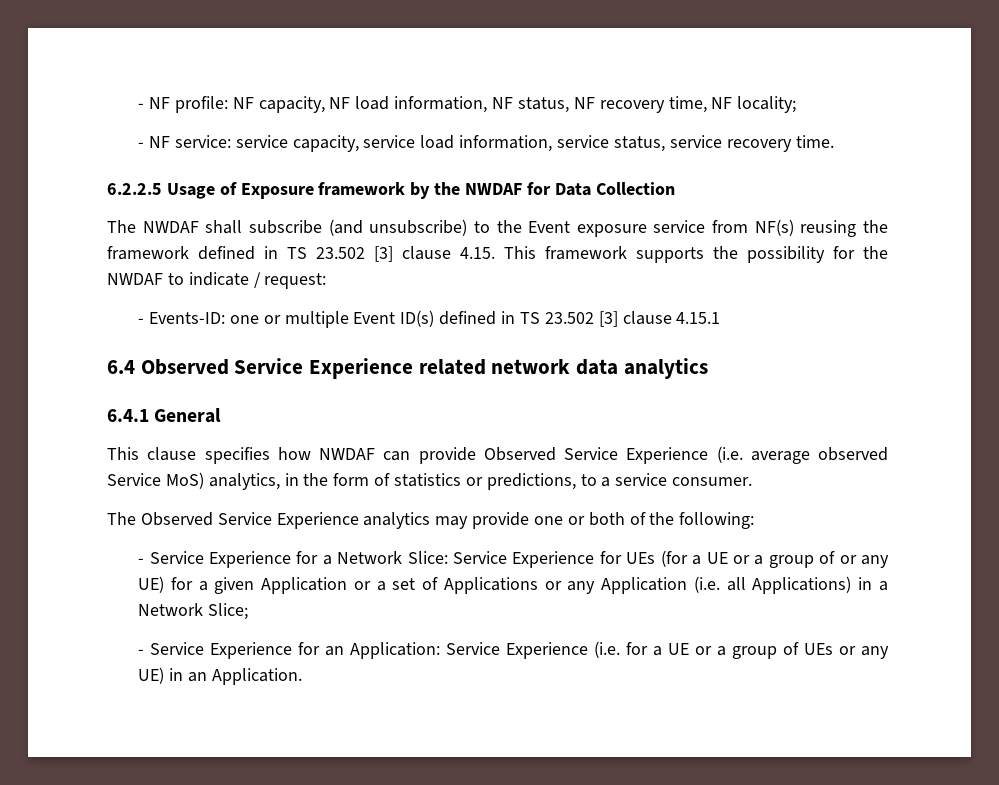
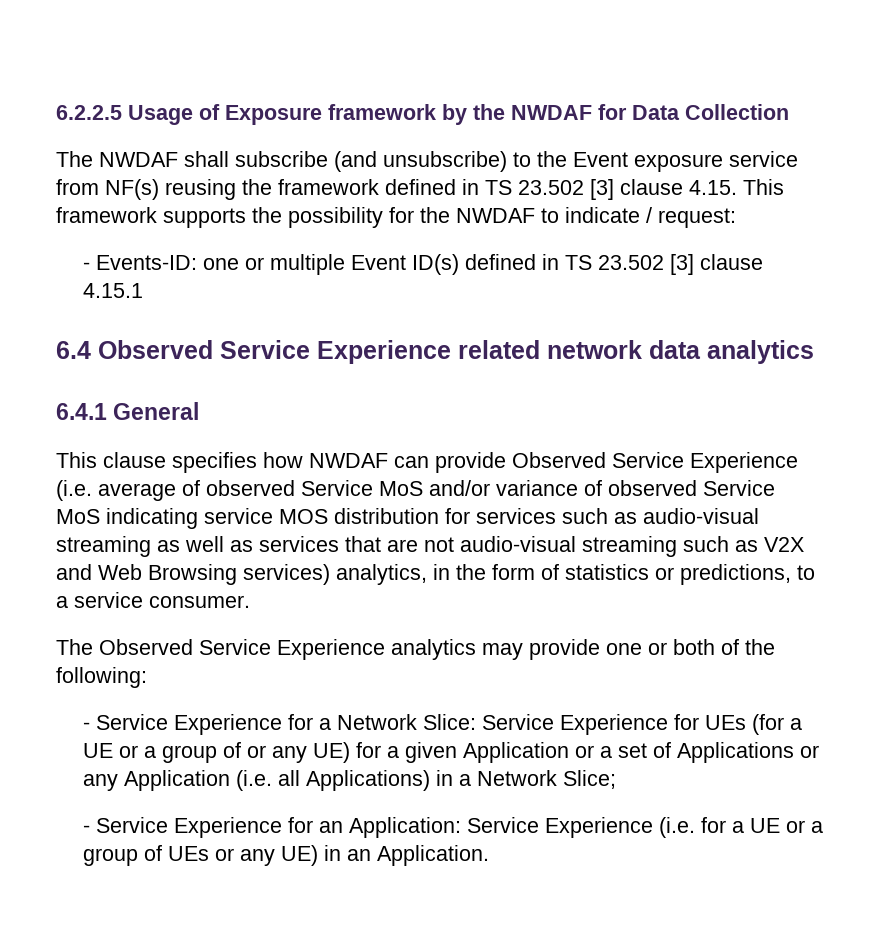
- - NF profile: NF capacity, NF load information, NF status, NF recovery time, NF locality;
- - NF service: service capacity, service load information, service status, service recovery time.
- This clause specifies how NWDAF can provide Observed Service Experience (i.e. average observed Service MoS) analytics, in the form of statistics or predictions, to a service consumer.
+ This clause specifies how NWDAF can provide Observed Service Experience (i.e. average of observed Service MoS and/or variance of observed Service MoS indicating service MOS distribution for services such as audio-visual streaming as well as services that are not audio-visual streaming such as V2X and Web Browsing services) analytics, in the form of statistics or predictions, to a service consumer.

